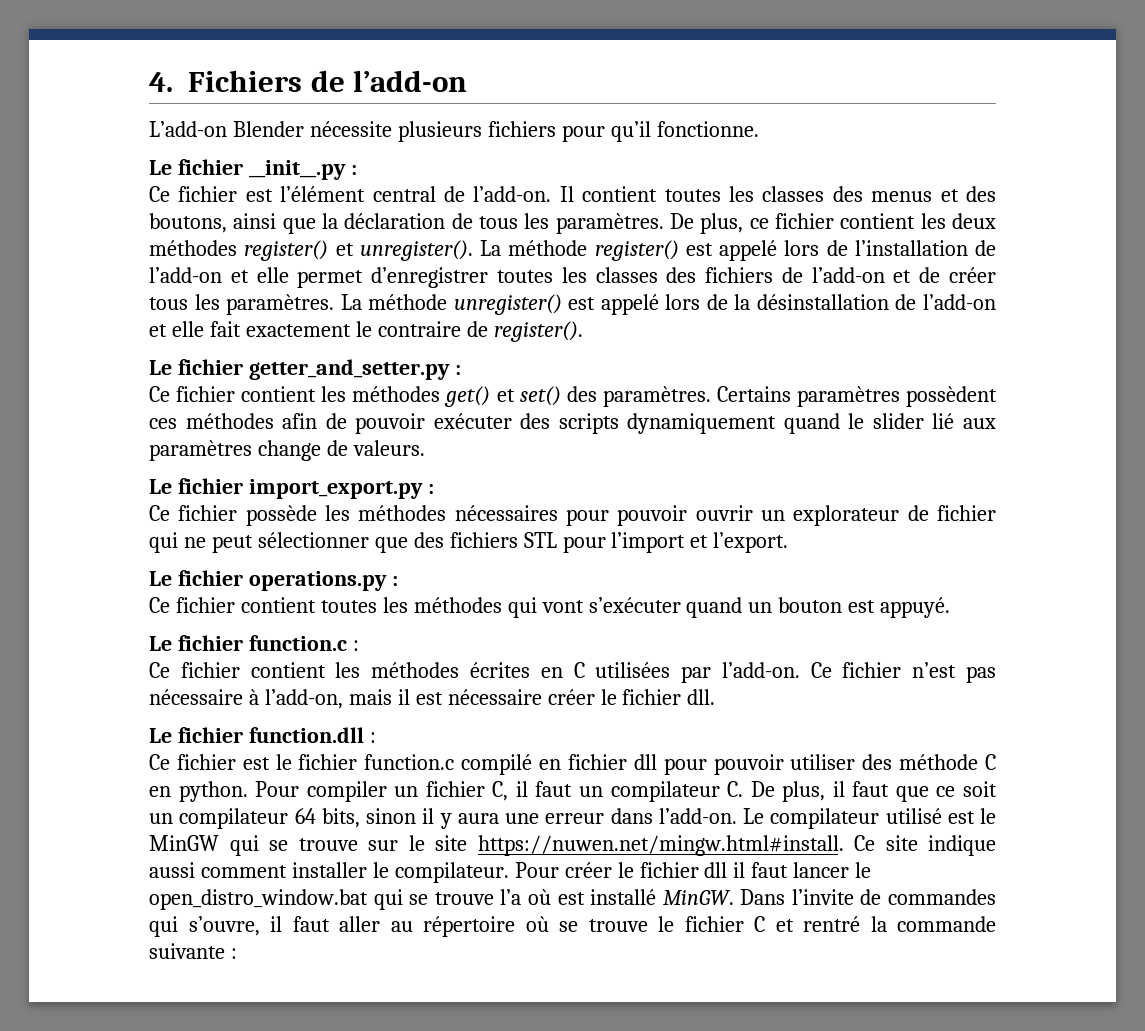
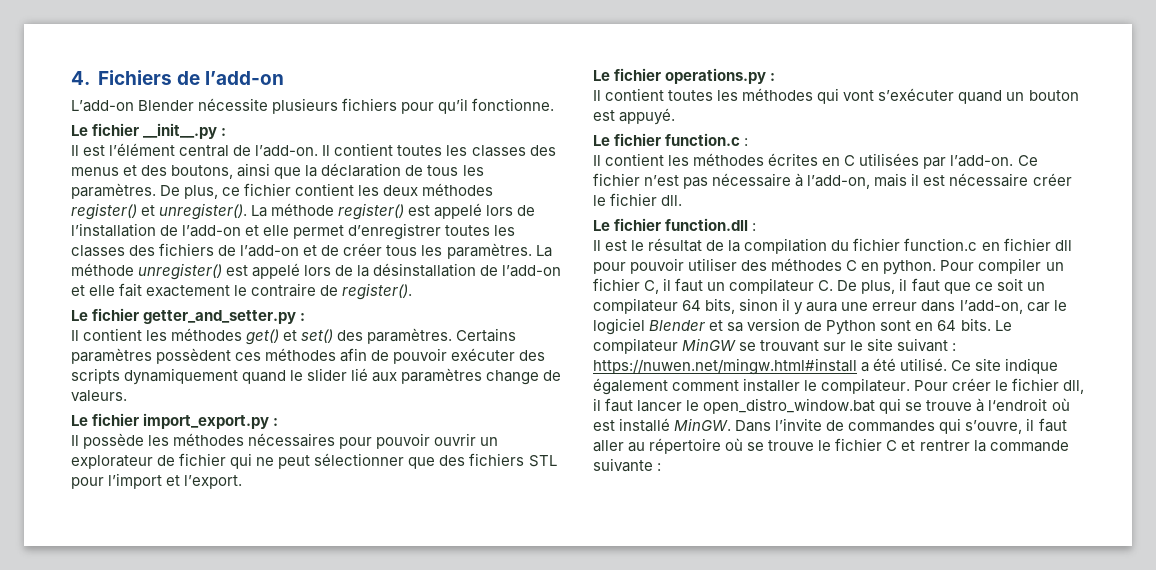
- Ce fichier est l’élément central de l’add-on.
+ Il est l’élément central de l’add-on.
- Ce fichier contient les méthodes get() et set() des paramètres.
+ Il contient les méthodes get() et set() des paramètres.
- Ce fichier possède les méthodes nécessaires pour pouvoir ouvrir un explorateur de fichier qui ne peut sélectionner que des fichiers STL pour l’import et l’export.
+ Il possède les méthodes nécessaires pour pouvoir ouvrir un explorateur de fichier qui ne peut sélectionner que des fichiers STL pour l’import et l’export.
- Ce fichier contient toutes les méthodes qui vont s’exécuter quand un bouton est appuyé.
+ Il contient toutes les méthodes qui vont s’exécuter quand un bouton est appuyé.
- Ce fichier contient les méthodes écrites en C utilisées par l’add-on.
+ Il contient les méthodes écrites en C utilisées par l’add-on.
- Ce fichier est le fichier function.c compilé en fichier dll pour pouvoir utiliser des méthode C en python.
+ Il est le résultat de la compilation du fichier function.c en fichier dll pour pouvoir utiliser des méthodes C en python.
- Pour compiler un fichier C, il faut un compilateur C. De plus, il faut que ce soit un compilateur 64 bits, sinon il y aura une erreur dans l’add-on. Le compilateur utilisé est le MinGW qui se trouve sur le site https://nuwen.net/mingw.html#install. Ce site indique aussi comment installer le compilateur.
+ Pour compiler un fichier C, il faut un compilateur C. De plus, il faut que ce soit un compilateur 64 bits, sinon il y aura une erreur dans l’add-on, car le logiciel Blender et sa version de Python sont en 64 bits. Le compilateur MinGW se trouvant sur le site suivant : https://nuwen.net/mingw.html#install a été utilisé. Ce site indique également comment installer le compilateur.
- Pour créer le fichier dll il faut lancer le open_distro_window.bat qui se trouve l’a où est installé MinGW.
+ Pour créer le fichier dll, il faut lancer le open_distro_window.bat qui se trouve à l‘endroit où est installé MinGW.
- Dans l’invite de commandes qui s’ouvre, il faut aller au répertoire où se trouve le fichier C et rentré la commande suivante :
+ Dans l’invite de commandes qui s’ouvre, il faut aller au répertoire où se trouve le fichier C et rentrer la commande suivante :

